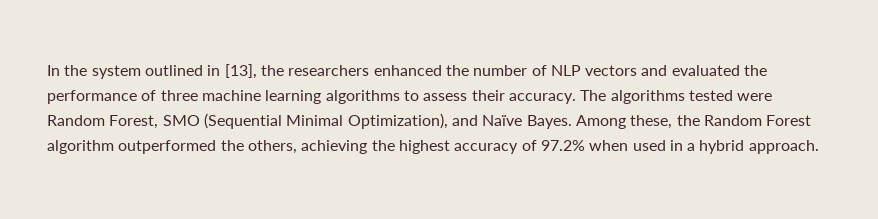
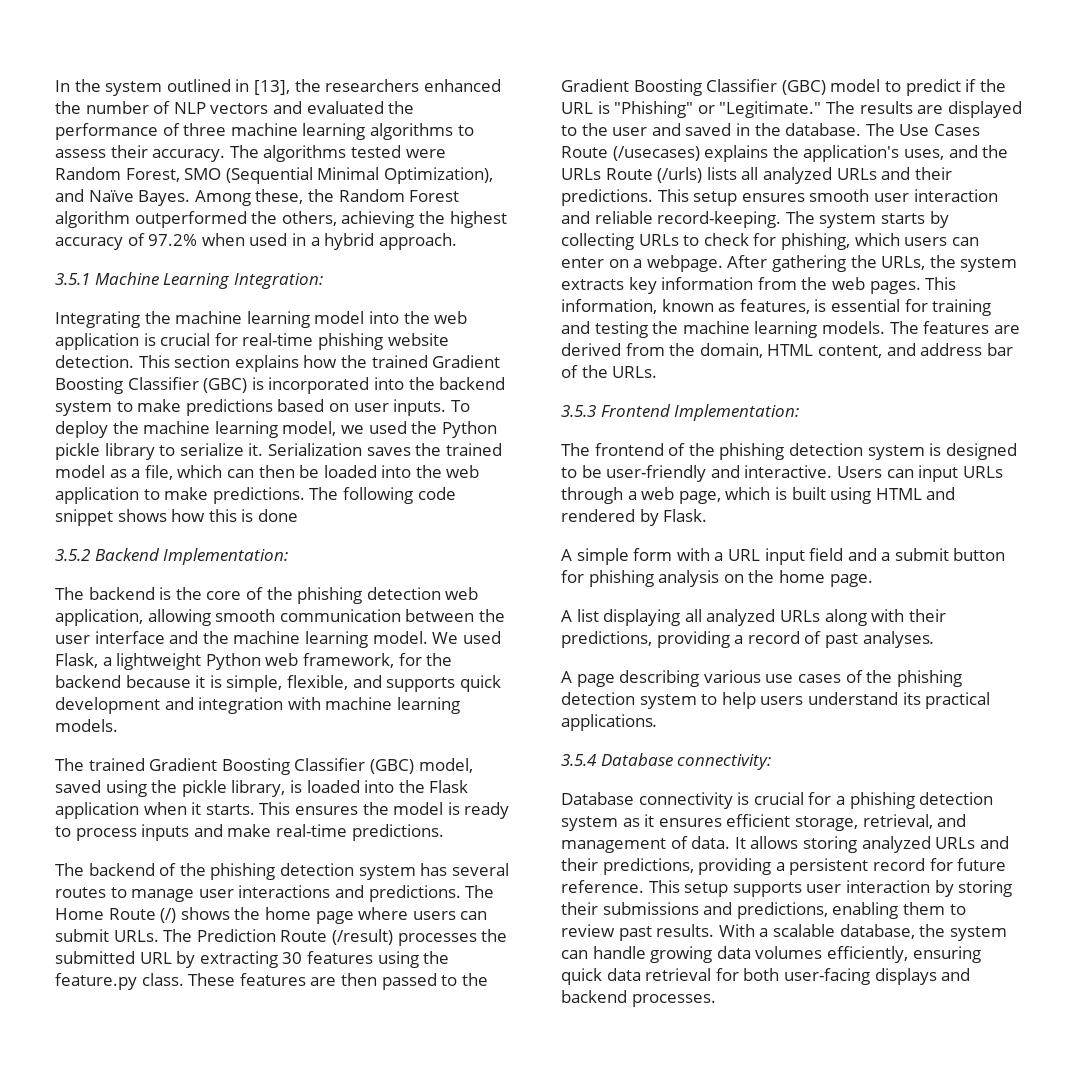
+ 3.5.1 Machine Learning Integration:
+ Integrating the machine learning model into the web application is crucial for real-time phishing website detection. This section explains how the trained Gradient Boosting Classifier (GBC) is incorporated into the backend system to make predictions based on user inputs. To deploy the machine learning model, we used the Python pickle library to serialize it. Serialization saves the trained model as a file, which can then be loaded into the web application to make predictions. The following code snippet shows how this is done
+ 3.5.2 Backend Implementation:
+ The backend is the core of the phishing detection web application, allowing smooth communication between the user interface and the machine learning model. We used Flask, a lightweight Python web framework, for the backend because it is simple, flexible, and supports quick development and integration with machine learning models.
+ The trained Gradient Boosting Classifier (GBC) model, saved using the pickle library, is loaded into the Flask application when it starts. This ensures the model is ready to process inputs and make real-time predictions.
+ The backend of the phishing detection system has several routes to manage user interactions and predictions. The Home Route (/) shows the home page where users can submit URLs. The Prediction Route (/result) processes the submitted URL by extracting 30 features using the feature.py class. These features are then passed to the Gradient Boosting Classifier (GBC) model to predict if the URL is "Phishing" or "Legitimate." The results are displayed to the user and saved in the database. The Use Cases Route (/usecases) explains the application's uses, and the URLs Route (/urls) lists all analyzed URLs and their predictions. This setup ensures smooth user interaction and reliable record-keeping. The system starts by collecting URLs to check for phishing, which users can enter on a webpage. After gathering the URLs, the system extracts key information from the web pages. This information, known as features, is essential for training and testing the machine learning models. The features are derived from the domain, HTML content, and address bar of the URLs.
+ 3.5.3 Frontend Implementation:
+ The frontend of the phishing detection system is designed to be user-friendly and interactive. Users can input URLs through a web page, which is built using HTML and rendered by Flask.
+ A simple form with a URL input field and a submit button for phishing analysis on the home page.
+ A list displaying all analyzed URLs along with their predictions, providing a record of past analyses.
+ A page describing various use cases of the phishing detection system to help users understand its practical applications.
+ 3.5.4 Database connectivity:
+ Database connectivity is crucial for a phishing detection system as it ensures efficient storage, retrieval, and management of data. It allows storing analyzed URLs and their predictions, providing a persistent record for future reference. This setup supports user interaction by storing their submissions and predictions, enabling them to review past results. With a scalable database, the system can handle growing data volumes efficiently, ensuring quick data retrieval for both user-facing displays and backend processes.

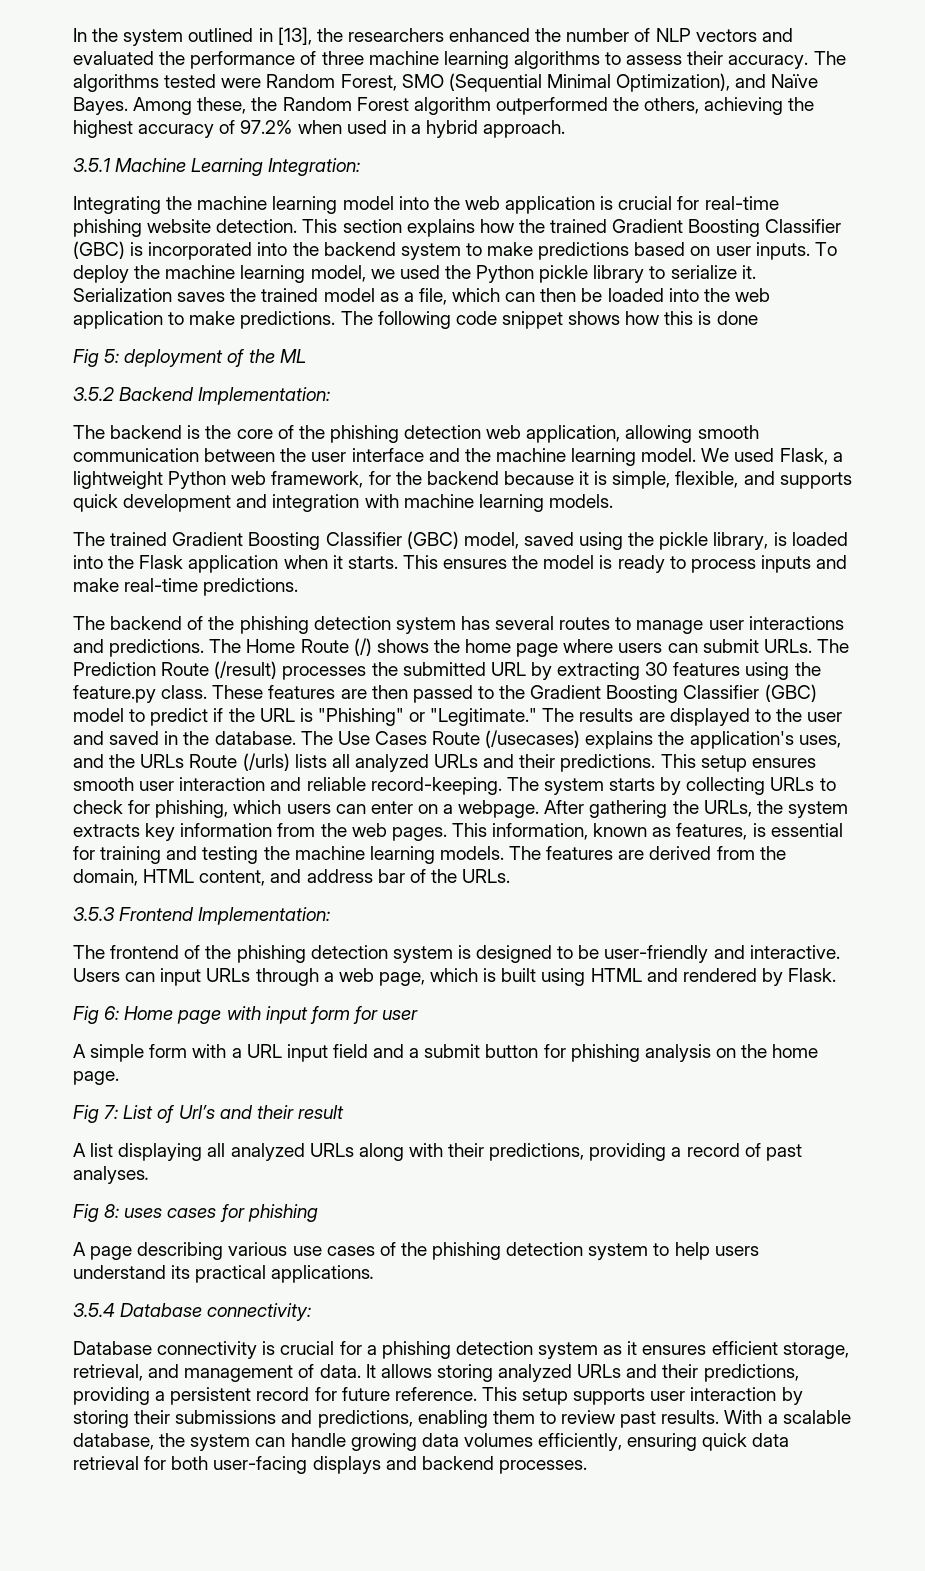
+ Fig 5: deployment of the ML
+ Fig 6: Home page with input form for user
+ Fig 7: List of Url’s and their result
+ Fig 8: uses cases for phishing

